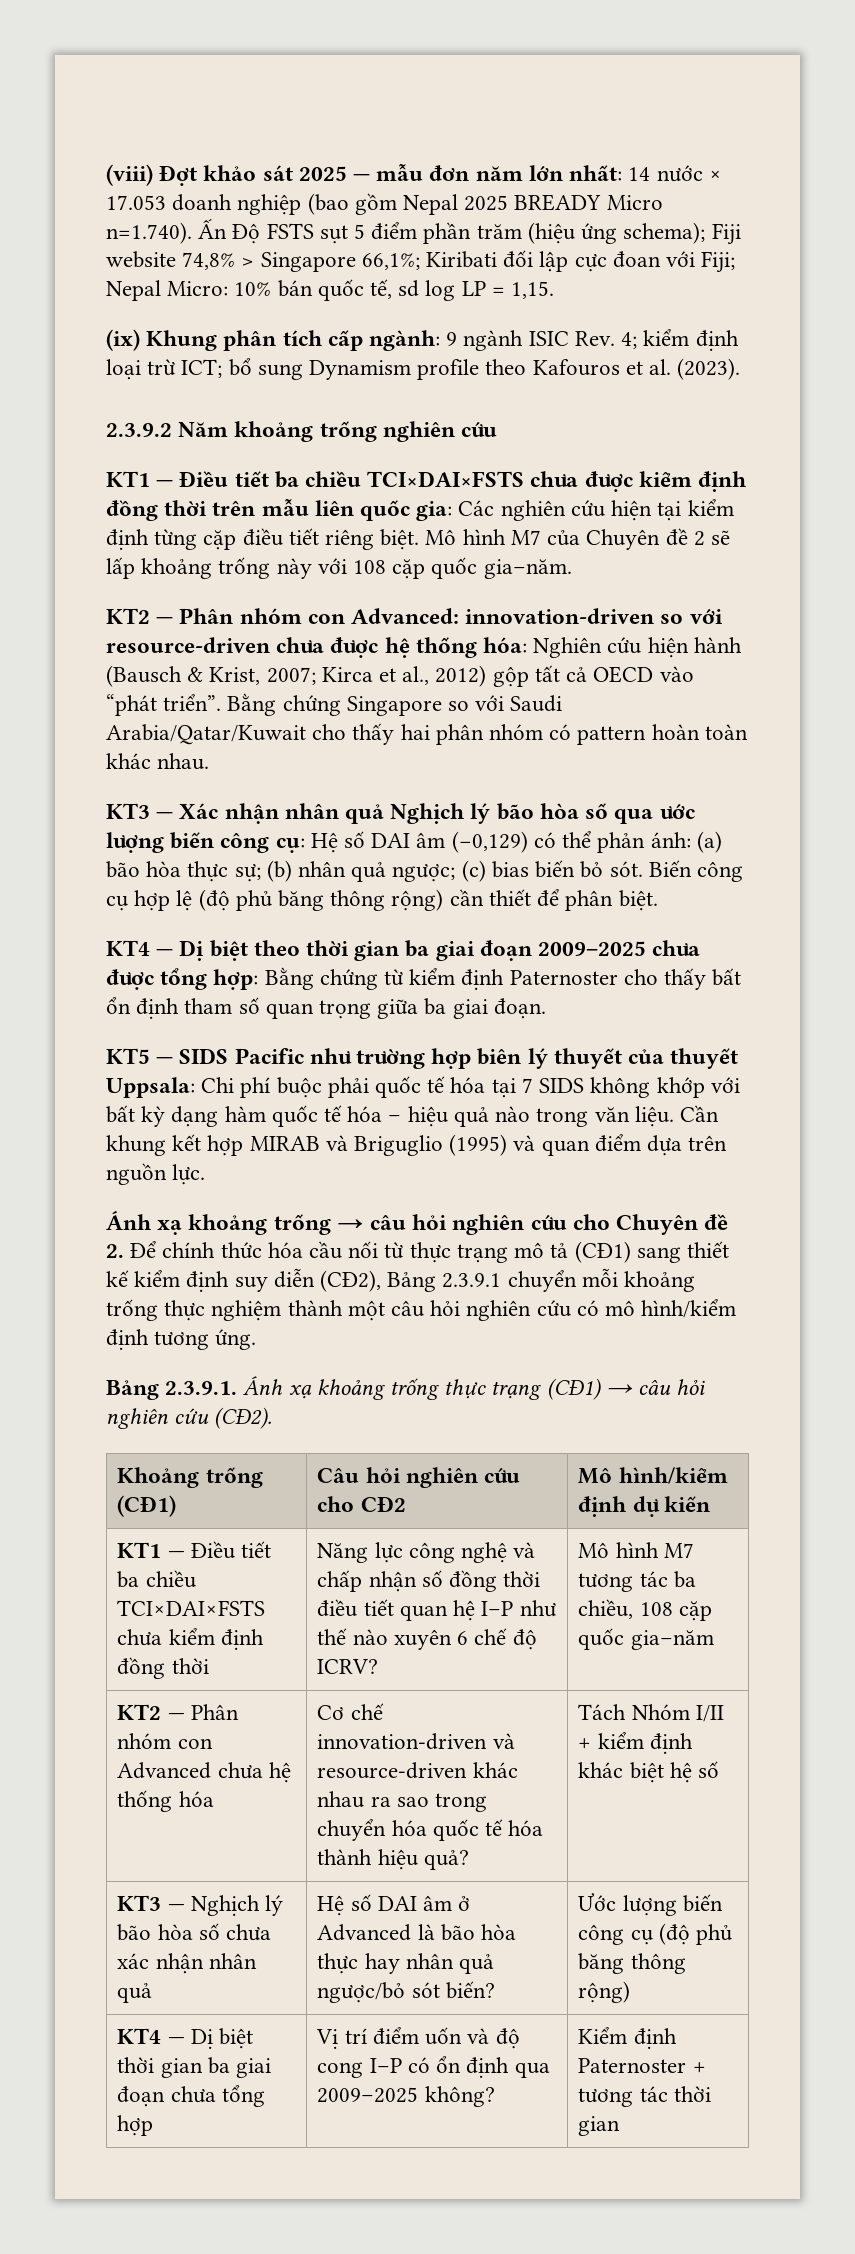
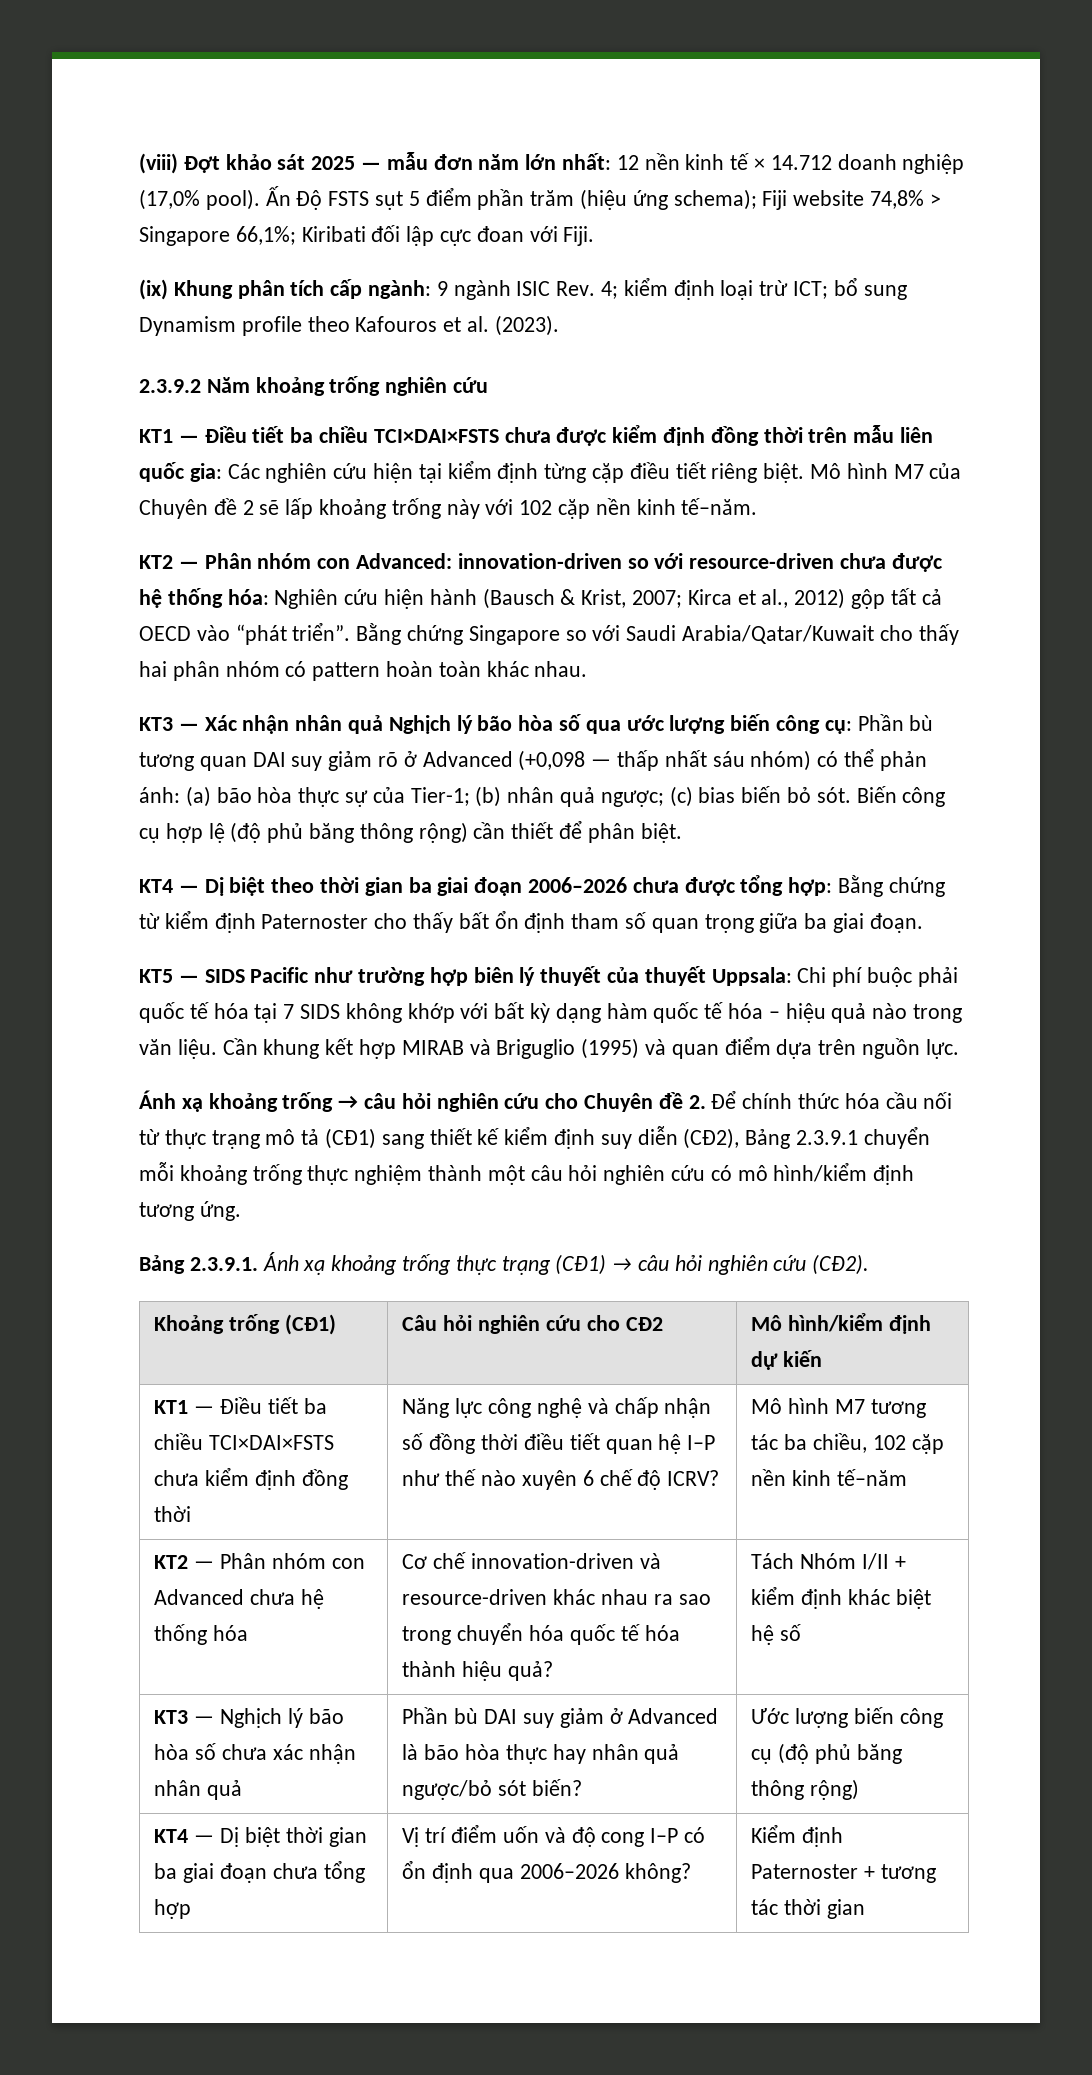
- (viii) Đợt khảo sát 2025 — mẫu đơn năm lớn nhất: 14 nước × 17.053 doanh nghiệp (bao gồm Nepal 2025 BREADY Micro n=1.740). Ấn Độ FSTS sụt 5 điểm phần trăm (hiệu ứng schema); Fiji website 74,8% > Singapore 66,1%; Kiribati đối lập cực đoan với Fiji; Nepal Micro: 10% bán quốc tế, sd log LP = 1,15.
+ (viii) Đợt khảo sát 2025 — mẫu đơn năm lớn nhất: 12 nền kinh tế × 14.712 doanh nghiệp (17,0% pool). Ấn Độ FSTS sụt 5 điểm phần trăm (hiệu ứng schema); Fiji website 74,8% > Singapore 66,1%; Kiribati đối lập cực đoan với Fiji.
- Mô hình M7 của Chuyên đề 2 sẽ lấp khoảng trống này với 108 cặp quốc gia–năm.
+ Mô hình M7 của Chuyên đề 2 sẽ lấp khoảng trống này với 102 cặp nền kinh tế–năm.
- KT3 — Xác nhận nhân quả Nghịch lý bão hòa số qua ước lượng biến công cụ: Hệ số DAI âm (−0,129) có thể phản ánh: (a) bão hòa thực sự; (b) nhân quả ngược; (c) bias biến bỏ sót.
+ KT3 — Xác nhận nhân quả Nghịch lý bão hòa số qua ước lượng biến công cụ: Phần bù tương quan DAI suy giảm rõ ở Advanced (+0,098 — thấp nhất sáu nhóm) có thể phản ánh: (a) bão hòa thực sự của Tier-1; (b) nhân quả ngược; (c) bias biến bỏ sót.
- KT4 — Dị biệt theo thời gian ba giai đoạn 2009–2025 chưa được tổng hợp: Bằng chứng từ kiểm định Paternoster cho thấy bất ổn định tham số quan trọng giữa ba giai đoạn.
+ KT4 — Dị biệt theo thời gian ba giai đoạn 2006–2026 chưa được tổng hợp: Bằng chứng từ kiểm định Paternoster cho thấy bất ổn định tham số quan trọng giữa ba giai đoạn.
- Mô hình M7 tương tác ba chiều, 108 cặp quốc gia–năm
+ Mô hình M7 tương tác ba chiều, 102 cặp nền kinh tế–năm
- KT3 — Nghịch lý bão hòa số chưa xác nhận nhân quả | Hệ số DAI âm ở Advanced là bão hòa thực hay nhân quả ngược/bỏ sót biến? | Ước lượng biến công cụ (độ phủ băng thông rộng)
+ KT3 — Nghịch lý bão hòa số chưa xác nhận nhân quả | Phần bù DAI suy giảm ở Advanced là bão hòa thực hay nhân quả ngược/bỏ sót biến? | Ước lượng biến công cụ (độ phủ băng thông rộng)
- KT4 — Dị biệt thời gian ba giai đoạn chưa tổng hợp | Vị trí điểm uốn và độ cong I–P có ổn định qua 2009–2025 không? | Kiểm định Paternoster + tương tác thời gian
+ KT4 — Dị biệt thời gian ba giai đoạn chưa tổng hợp | Vị trí điểm uốn và độ cong I–P có ổn định qua 2006–2026 không? | Kiểm định Paternoster + tương tác thời gian

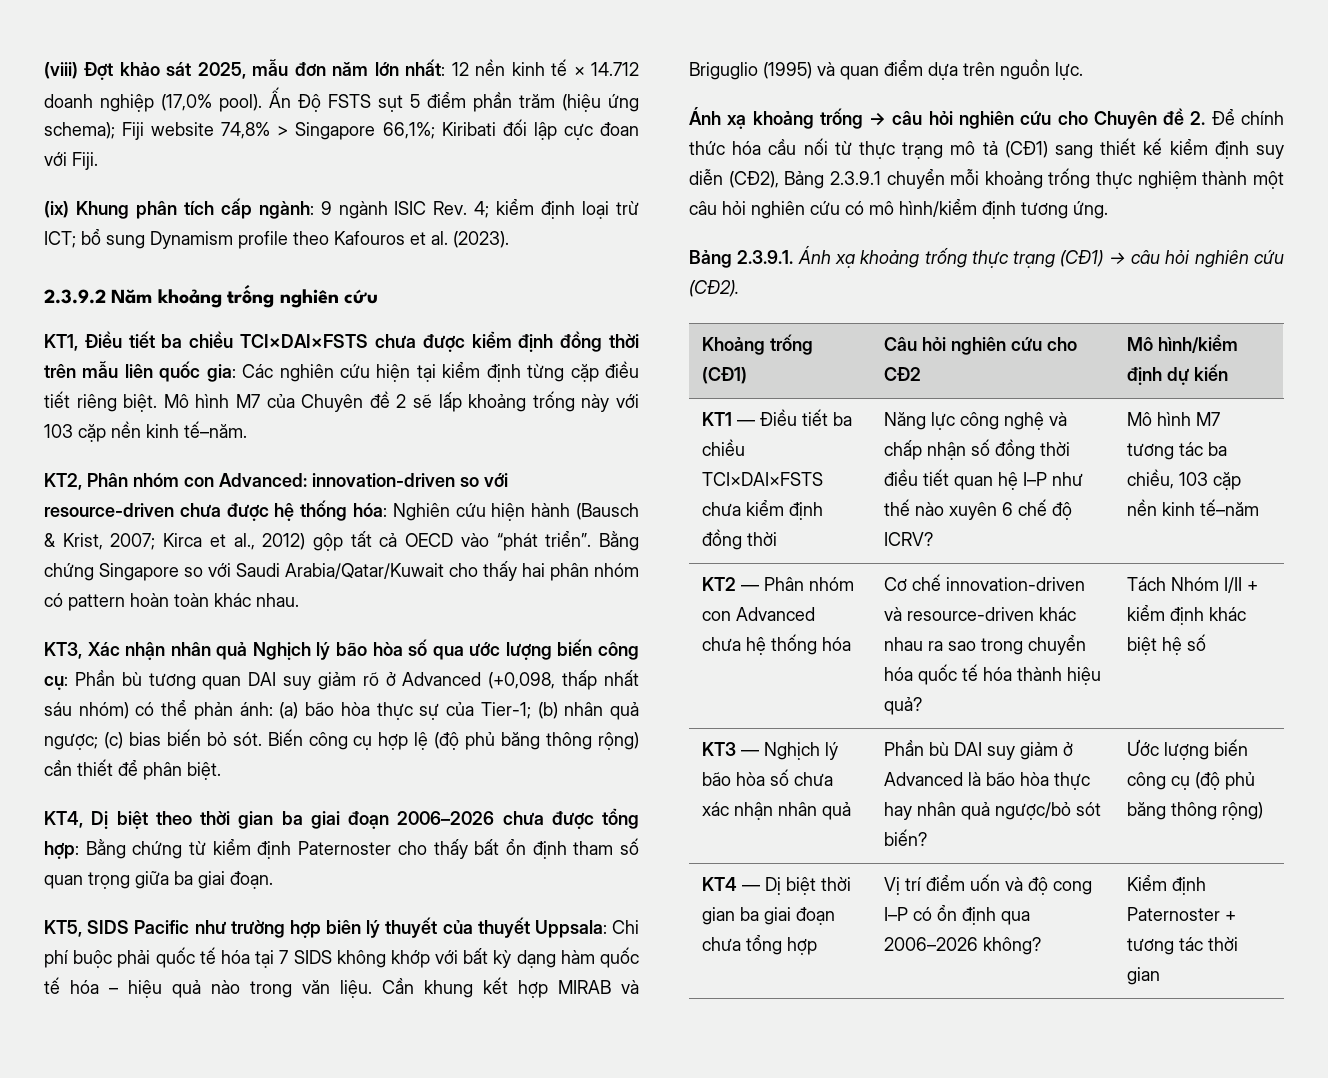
- (viii) Đợt khảo sát 2025 — mẫu đơn năm lớn nhất: 12 nền kinh tế × 14.712 doanh nghiệp (17,0% pool).
+ (viii) Đợt khảo sát 2025, mẫu đơn năm lớn nhất: 12 nền kinh tế × 14.712 doanh nghiệp (17,0% pool).
- KT1 — Điều tiết ba chiều TCI×DAI×FSTS chưa được kiểm định đồng thời trên mẫu liên quốc gia: Các nghiên cứu hiện tại kiểm định từng cặp điều tiết riêng biệt.
+ KT1, Điều tiết ba chiều TCI×DAI×FSTS chưa được kiểm định đồng thời trên mẫu liên quốc gia: Các nghiên cứu hiện tại kiểm định từng cặp điều tiết riêng biệt.
- Mô hình M7 của Chuyên đề 2 sẽ lấp khoảng trống này với 102 cặp nền kinh tế–năm.
+ Mô hình M7 của Chuyên đề 2 sẽ lấp khoảng trống này với 103 cặp nền kinh tế–năm.
- KT2 — Phân nhóm con Advanced: innovation-driven so với resource-driven chưa được hệ thống hóa: Nghiên cứu hiện hành (Bausch & Krist, 2007; Kirca et al., 2012) gộp tất cả OECD vào “phát triển”.
+ KT2, Phân nhóm con Advanced: innovation-driven so với resource-driven chưa được hệ thống hóa: Nghiên cứu hiện hành (Bausch & Krist, 2007; Kirca et al., 2012) gộp tất cả OECD vào “phát triển”.
- KT3 — Xác nhận nhân quả Nghịch lý bão hòa số qua ước lượng biến công cụ: Phần bù tương quan DAI suy giảm rõ ở Advanced (+0,098 — thấp nhất sáu nhóm) có thể phản ánh: (a) bão hòa thực sự của Tier-1; (b) nhân quả ngược; (c) bias biến bỏ sót.
+ KT3, Xác nhận nhân quả Nghịch lý bão hòa số qua ước lượng biến công cụ: Phần bù tương quan DAI suy giảm rõ ở Advanced (+0,098, thấp nhất sáu nhóm) có thể phản ánh: (a) bão hòa thực sự của Tier-1; (b) nhân quả ngược; (c) bias biến bỏ sót.
- KT4 — Dị biệt theo thời gian ba giai đoạn 2006–2026 chưa được tổng hợp: Bằng chứng từ kiểm định Paternoster cho thấy bất ổn định tham số quan trọng giữa ba giai đoạn.
+ KT4, Dị biệt theo thời gian ba giai đoạn 2006–2026 chưa được tổng hợp: Bằng chứng từ kiểm định Paternoster cho thấy bất ổn định tham số quan trọng giữa ba giai đoạn.
- KT5 — SIDS Pacific như trường hợp biên lý thuyết của thuyết Uppsala: Chi phí buộc phải quốc tế hóa tại 7 SIDS không khớp với bất kỳ dạng hàm quốc tế hóa – hiệu quả nào trong văn liệu.
+ KT5, SIDS Pacific như trường hợp biên lý thuyết của thuyết Uppsala: Chi phí buộc phải quốc tế hóa tại 7 SIDS không khớp với bất kỳ dạng hàm quốc tế hóa – hiệu quả nào trong văn liệu.
- Mô hình M7 tương tác ba chiều, 102 cặp nền kinh tế–năm
+ Mô hình M7 tương tác ba chiều, 103 cặp nền kinh tế–năm

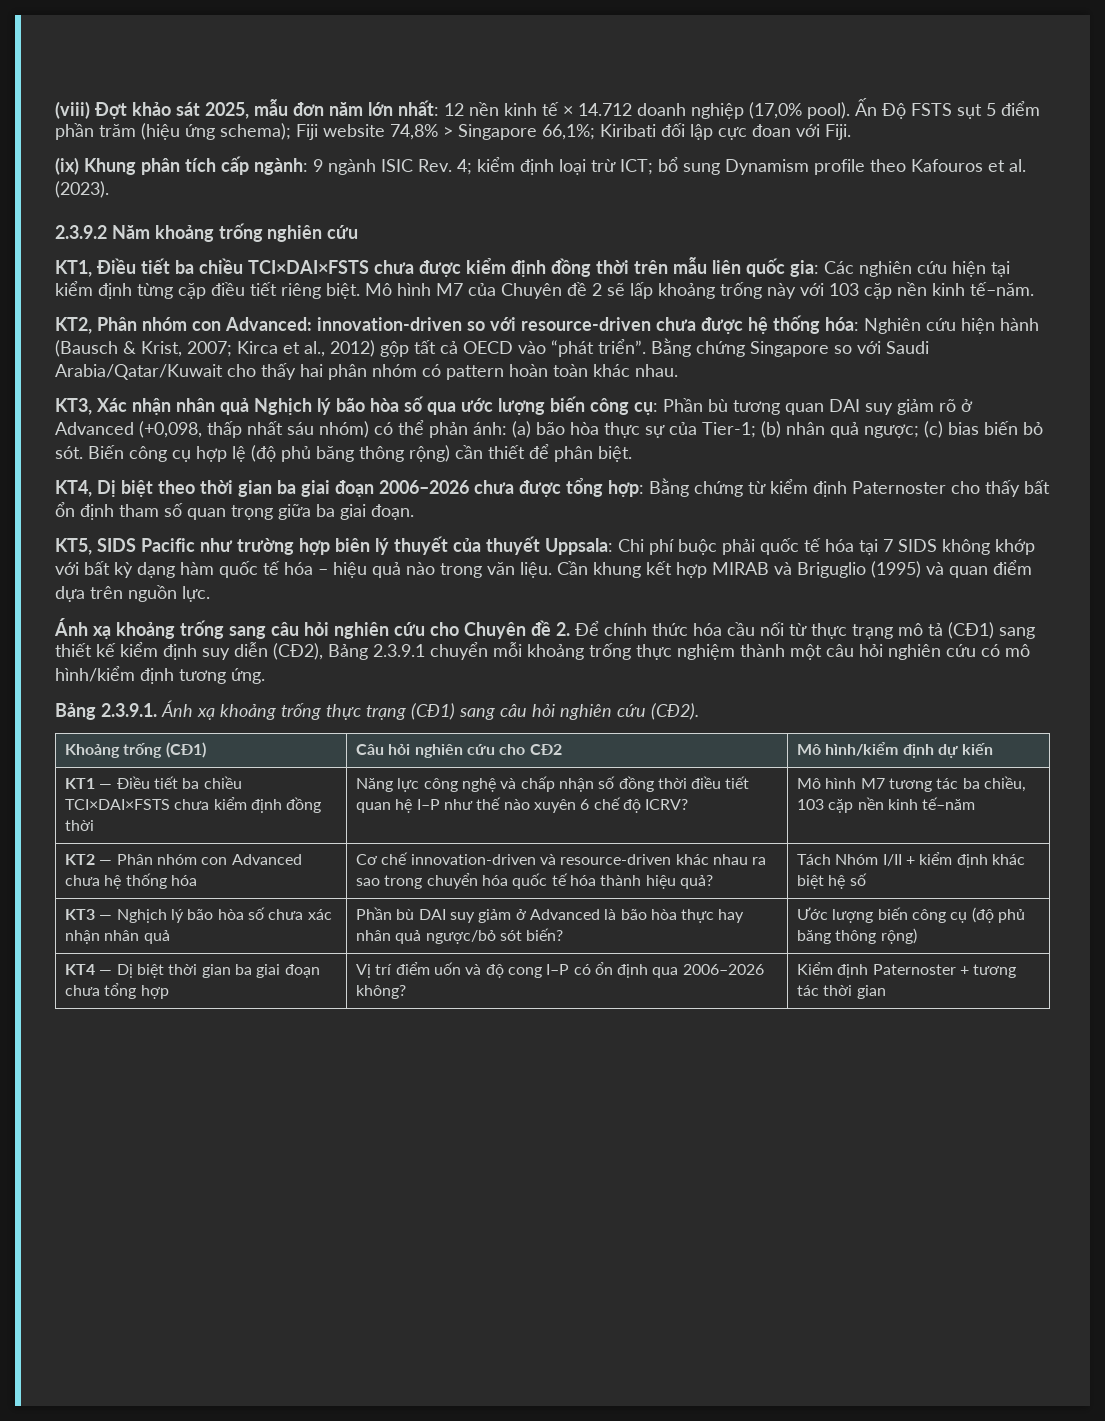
- Ánh xạ khoảng trống → câu hỏi nghiên cứu cho Chuyên đề 2. Để chính thức hóa cầu nối từ thực trạng mô tả (CĐ1) sang thiết kế kiểm định suy diễn (CĐ2), Bảng 2.3.9.1 chuyển mỗi khoảng trống thực nghiệm thành một câu hỏi nghiên cứu có mô hình/kiểm định tương ứng.
+ Ánh xạ khoảng trống sang câu hỏi nghiên cứu cho Chuyên đề 2. Để chính thức hóa cầu nối từ thực trạng mô tả (CĐ1) sang thiết kế kiểm định suy diễn (CĐ2), Bảng 2.3.9.1 chuyển mỗi khoảng trống thực nghiệm thành một câu hỏi nghiên cứu có mô hình/kiểm định tương ứng.
- Bảng 2.3.9.1. Ánh xạ khoảng trống thực trạng (CĐ1) → câu hỏi nghiên cứu (CĐ2).
+ Bảng 2.3.9.1. Ánh xạ khoảng trống thực trạng (CĐ1) sang câu hỏi nghiên cứu (CĐ2).

